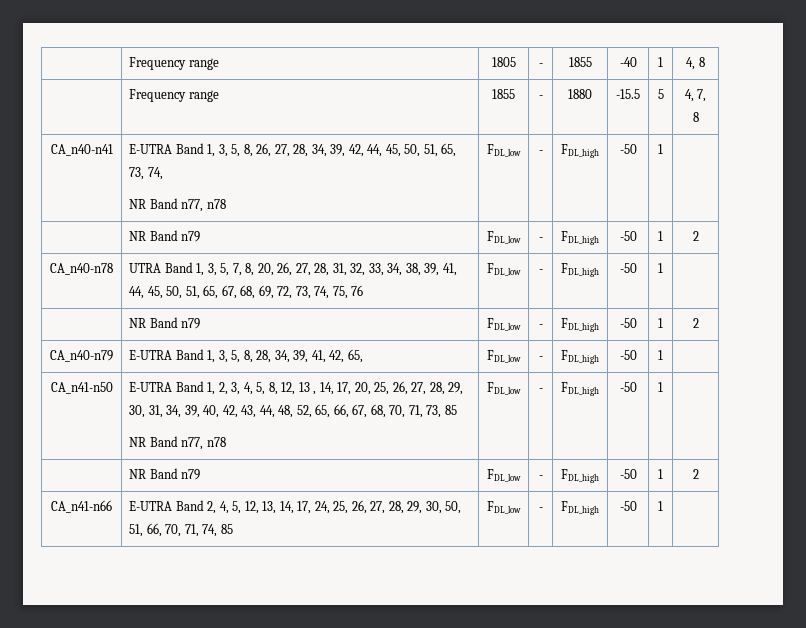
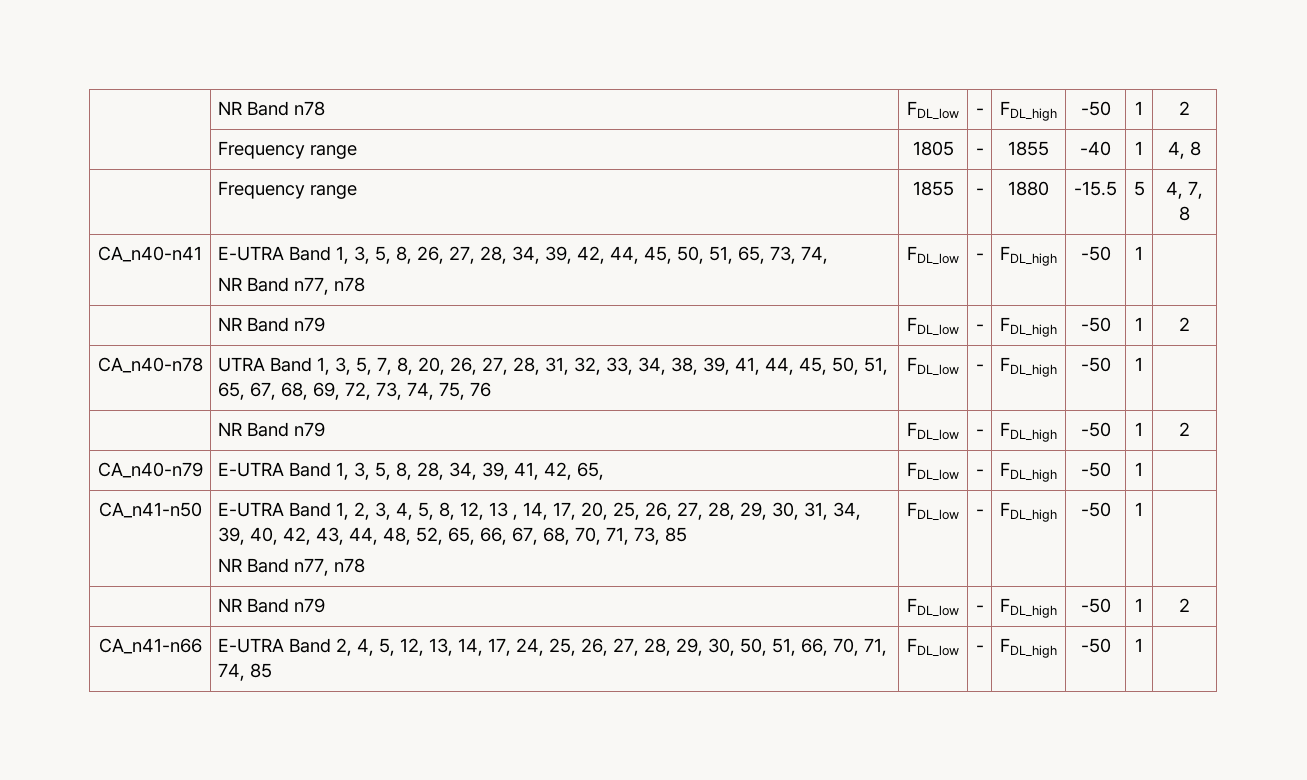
+ | NR Band n78 | FDL_low | - | FDL_high | -50 | 1 | 2

